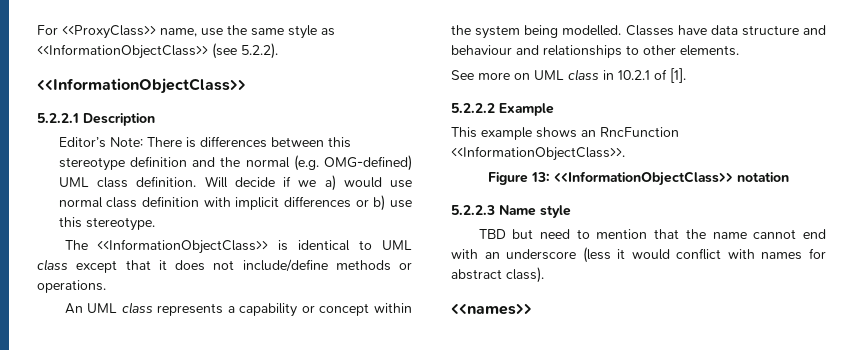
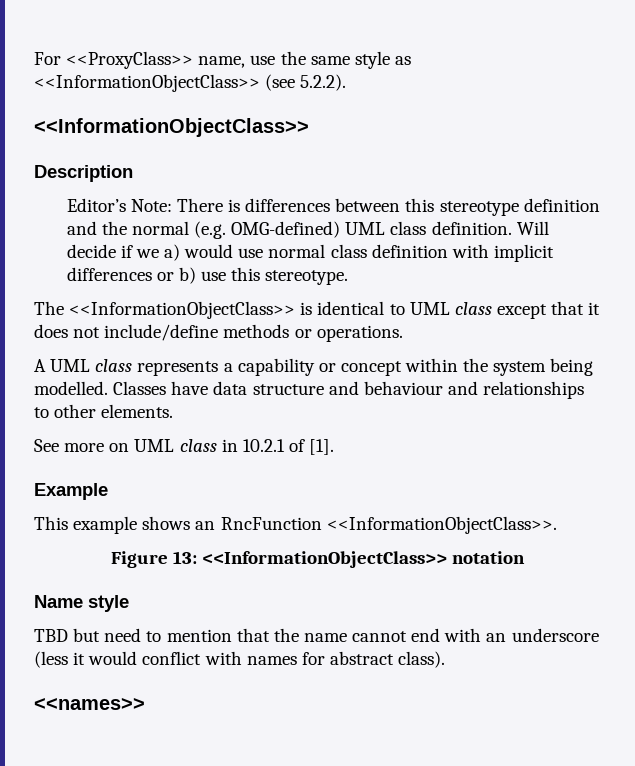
- 5.2.2.1 Description
+ Description
- An UML class represents a capability or concept within the system being modelled.
+ A UML class represents a capability or concept within the system being modelled.
- 5.2.2.2 Example
+ Example
- 5.2.2.3 Name style
+ Name style

